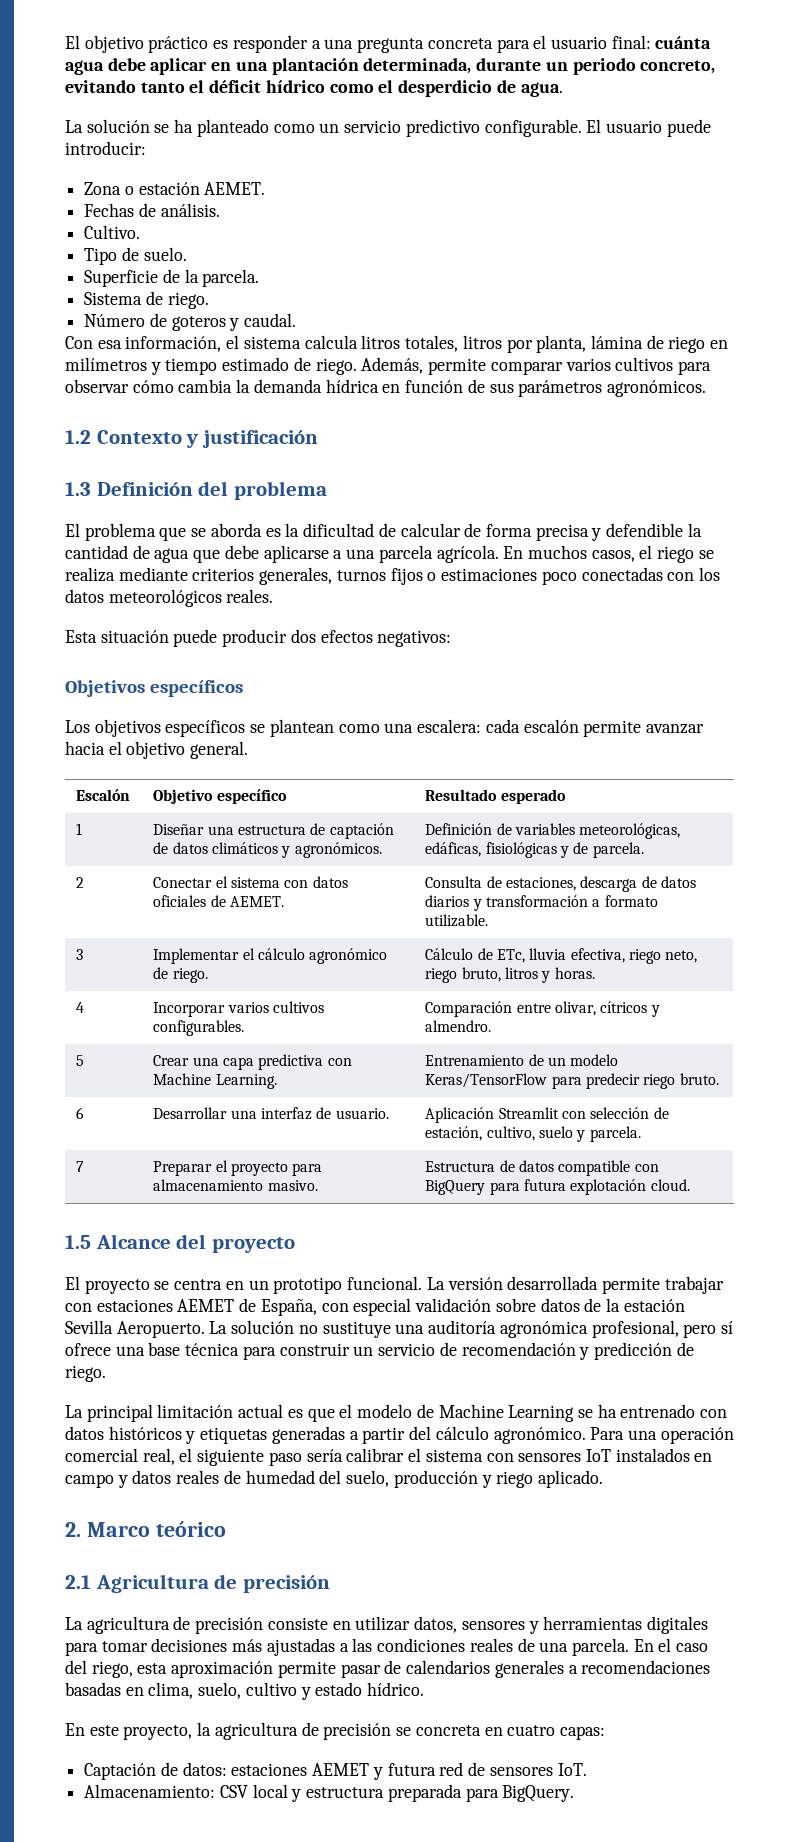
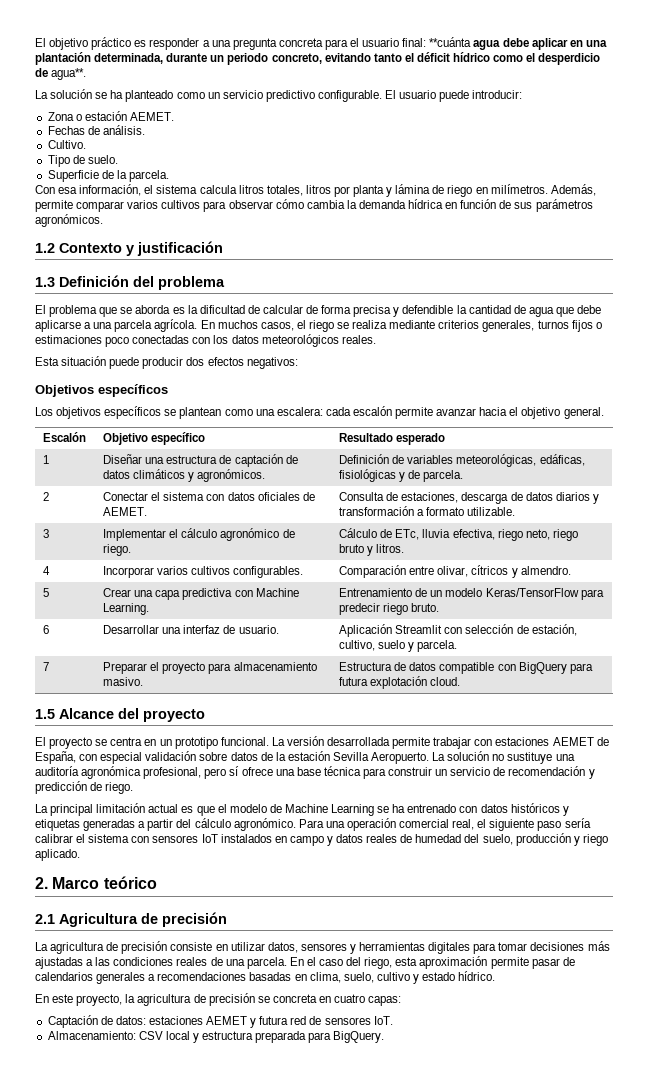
- El objetivo práctico es responder a una pregunta concreta para el usuario final: cuánta agua debe aplicar en una plantación determinada, durante un periodo concreto, evitando tanto el déficit hídrico como el desperdicio de agua.
+ El objetivo práctico es responder a una pregunta concreta para el usuario final: **cuánta agua debe aplicar en una plantación determinada, durante un periodo concreto, evitando tanto el déficit hídrico como el desperdicio de agua**.
- Sistema de riego.
- Número de goteros y caudal.
- Con esa información, el sistema calcula litros totales, litros por planta, lámina de riego en milímetros y tiempo estimado de riego.
+ Con esa información, el sistema calcula litros totales, litros por planta y lámina de riego en milímetros.
- 3 | Implementar el cálculo agronómico de riego. | Cálculo de ETc, lluvia efectiva, riego neto, riego bruto, litros y horas.
+ 3 | Implementar el cálculo agronómico de riego. | Cálculo de ETc, lluvia efectiva, riego neto, riego bruto y litros.

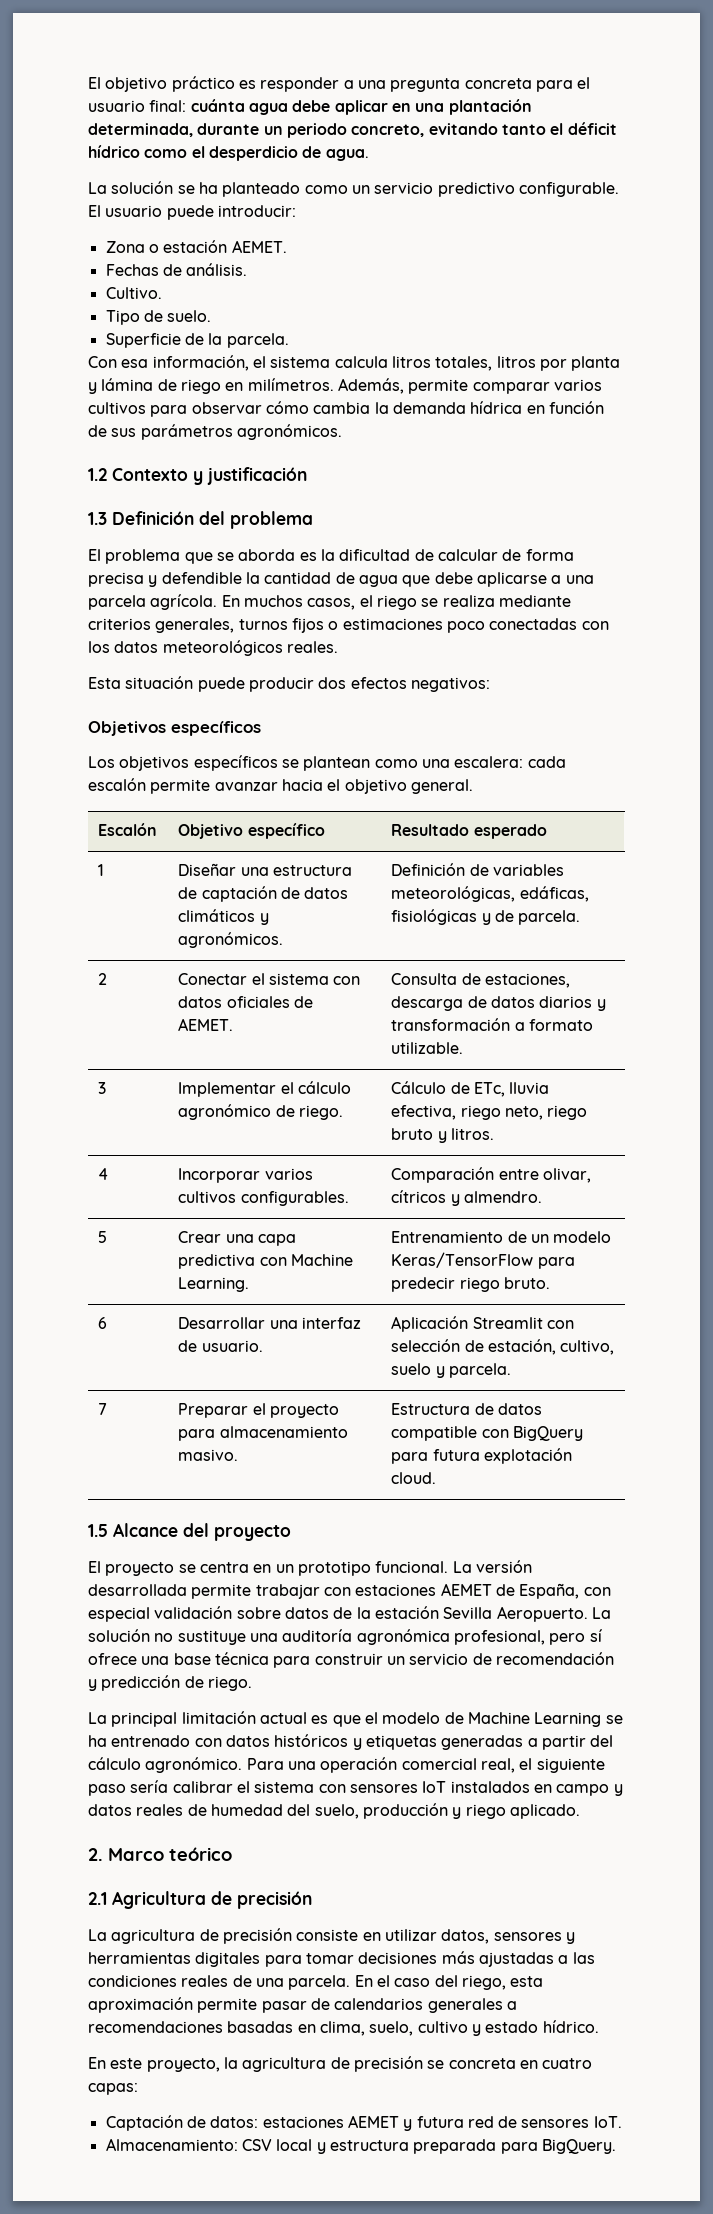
- El objetivo práctico es responder a una pregunta concreta para el usuario final: **cuánta agua debe aplicar en una plantación determinada, durante un periodo concreto, evitando tanto el déficit hídrico como el desperdicio de agua**.
+ El objetivo práctico es responder a una pregunta concreta para el usuario final: cuánta agua debe aplicar en una plantación determinada, durante un periodo concreto, evitando tanto el déficit hídrico como el desperdicio de agua.

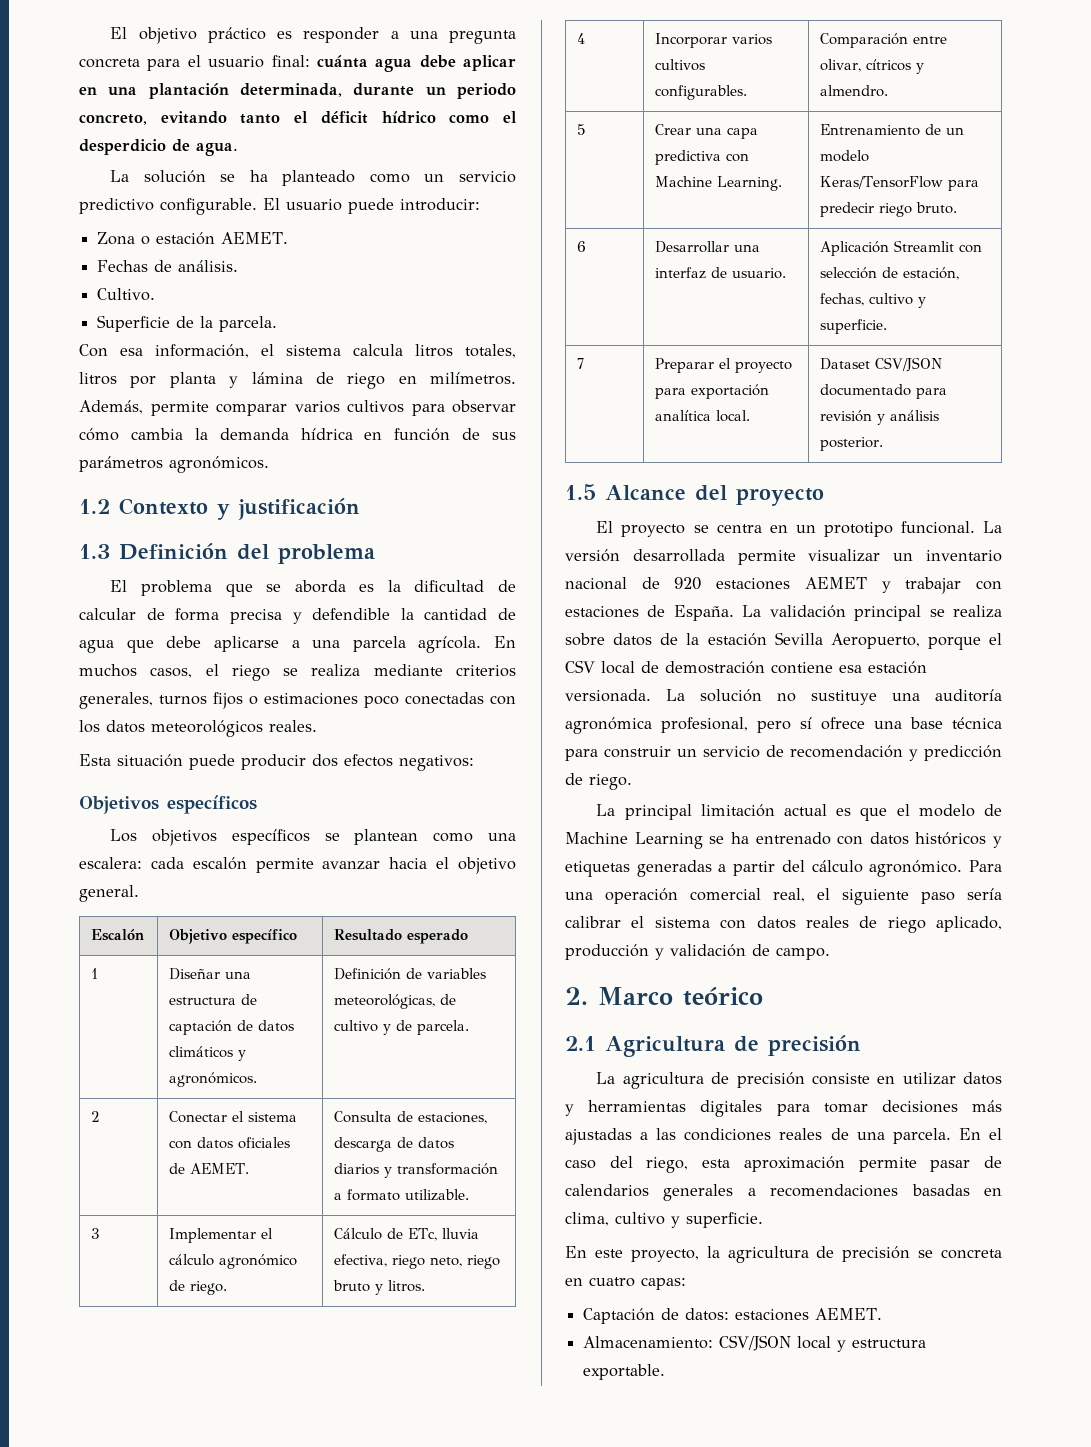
- Tipo de suelo.
- 1 | Diseñar una estructura de captación de datos climáticos y agronómicos. | Definición de variables meteorológicas, edáficas, fisiológicas y de parcela.
+ 1 | Diseñar una estructura de captación de datos climáticos y agronómicos. | Definición de variables meteorológicas, de cultivo y de parcela.
- 6 | Desarrollar una interfaz de usuario. | Aplicación Streamlit con selección de estación, cultivo, suelo y parcela.
+ 6 | Desarrollar una interfaz de usuario. | Aplicación Streamlit con selección de estación, fechas, cultivo y superficie.
- 7 | Preparar el proyecto para almacenamiento masivo. | Estructura de datos compatible con BigQuery para futura explotación cloud.
+ 7 | Preparar el proyecto para exportación analítica local. | Dataset CSV/JSON documentado para revisión y análisis posterior.
- La versión desarrollada permite trabajar con estaciones AEMET de España, con especial validación sobre datos de la estación Sevilla Aeropuerto.
+ La versión desarrollada permite visualizar un inventario nacional de 920 estaciones AEMET y trabajar con estaciones de España. La validación principal se realiza sobre datos de la estación Sevilla Aeropuerto, porque el CSV local de demostración contiene esa estación versionada.
- Para una operación comercial real, el siguiente paso sería calibrar el sistema con sensores IoT instalados en campo y datos reales de humedad del suelo, producción y riego aplicado.
+ Para una operación comercial real, el siguiente paso sería calibrar el sistema con datos reales de riego aplicado, producción y validación de campo.
- La agricultura de precisión consiste en utilizar datos, sensores y herramientas digitales para tomar decisiones más ajustadas a las condiciones reales de una parcela.
+ La agricultura de precisión consiste en utilizar datos y herramientas digitales para tomar decisiones más ajustadas a las condiciones reales de una parcela.
- En el caso del riego, esta aproximación permite pasar de calendarios generales a recomendaciones basadas en clima, suelo, cultivo y estado hídrico.
+ En el caso del riego, esta aproximación permite pasar de calendarios generales a recomendaciones basadas en clima, cultivo y superficie.
- Captación de datos: estaciones AEMET y futura red de sensores IoT.
+ Captación de datos: estaciones AEMET.
- Almacenamiento: CSV local y estructura preparada para BigQuery.
+ Almacenamiento: CSV/JSON local y estructura exportable.

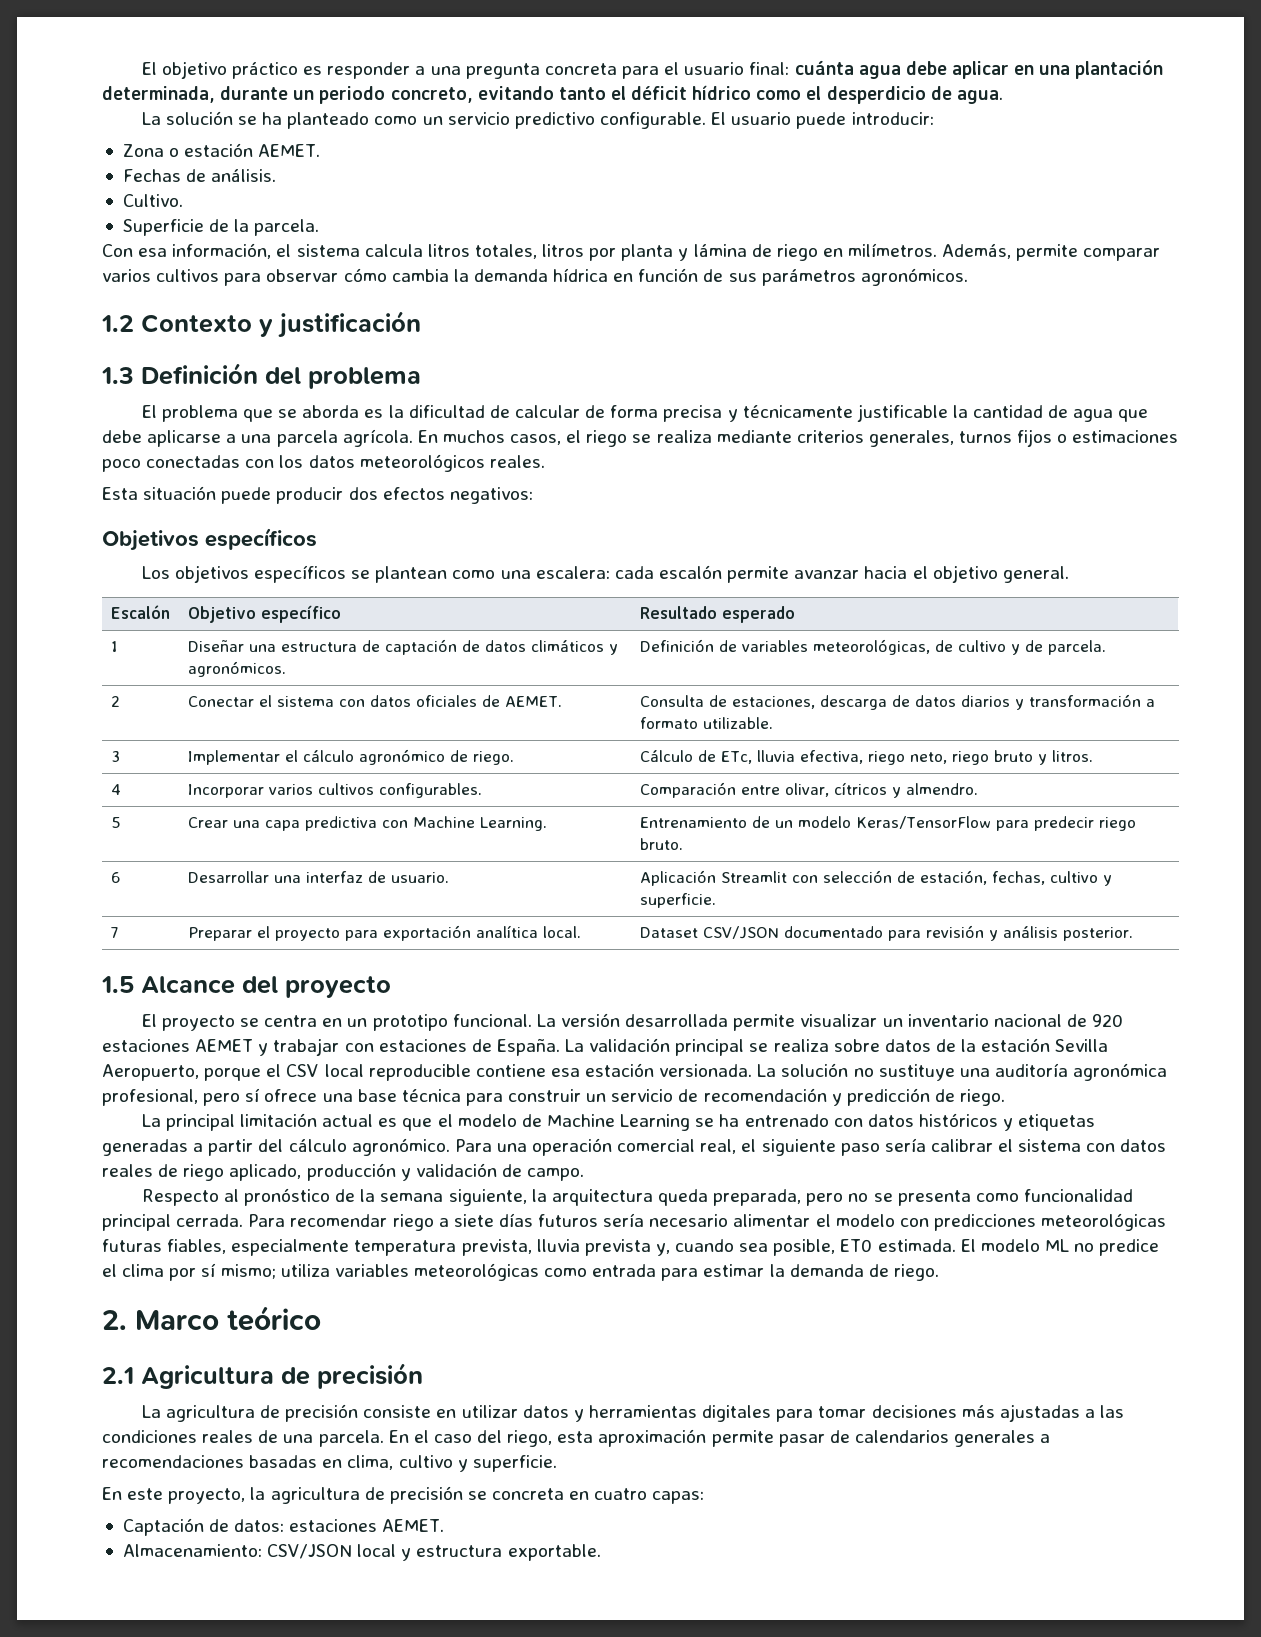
- El problema que se aborda es la dificultad de calcular de forma precisa y defendible la cantidad de agua que debe aplicarse a una parcela agrícola.
+ El problema que se aborda es la dificultad de calcular de forma precisa y técnicamente justificable la cantidad de agua que debe aplicarse a una parcela agrícola.
- La validación principal se realiza sobre datos de la estación Sevilla Aeropuerto, porque el CSV local de demostración contiene esa estación versionada.
+ La validación principal se realiza sobre datos de la estación Sevilla Aeropuerto, porque el CSV local reproducible contiene esa estación versionada.
+ Respecto al pronóstico de la semana siguiente, la arquitectura queda preparada, pero no se presenta como funcionalidad principal cerrada. Para recomendar riego a siete días futuros sería necesario alimentar el modelo con predicciones meteorológicas futuras fiables, especialmente temperatura prevista, lluvia prevista y, cuando sea posible, ET0 estimada. El modelo ML no predice el clima por sí mismo; utiliza variables meteorológicas como entrada para estimar la demanda de riego.

